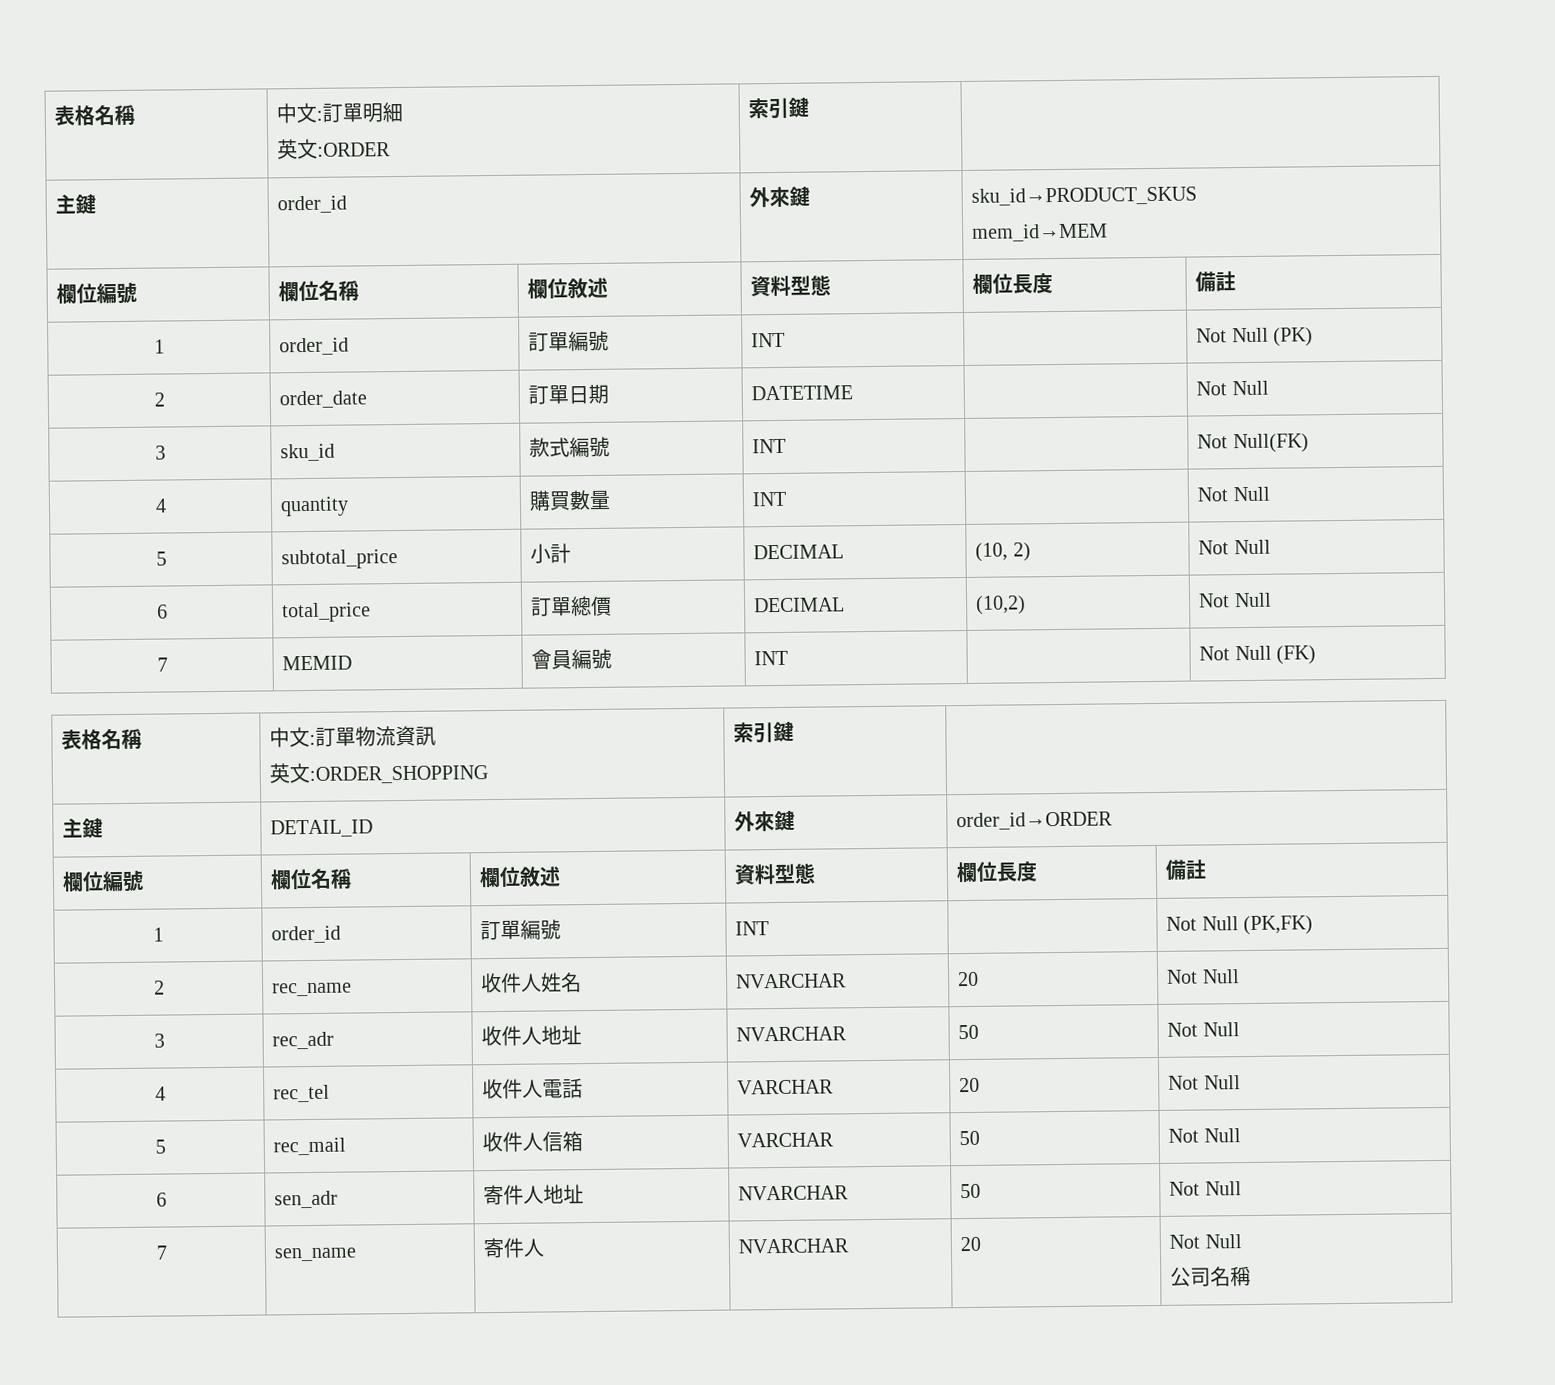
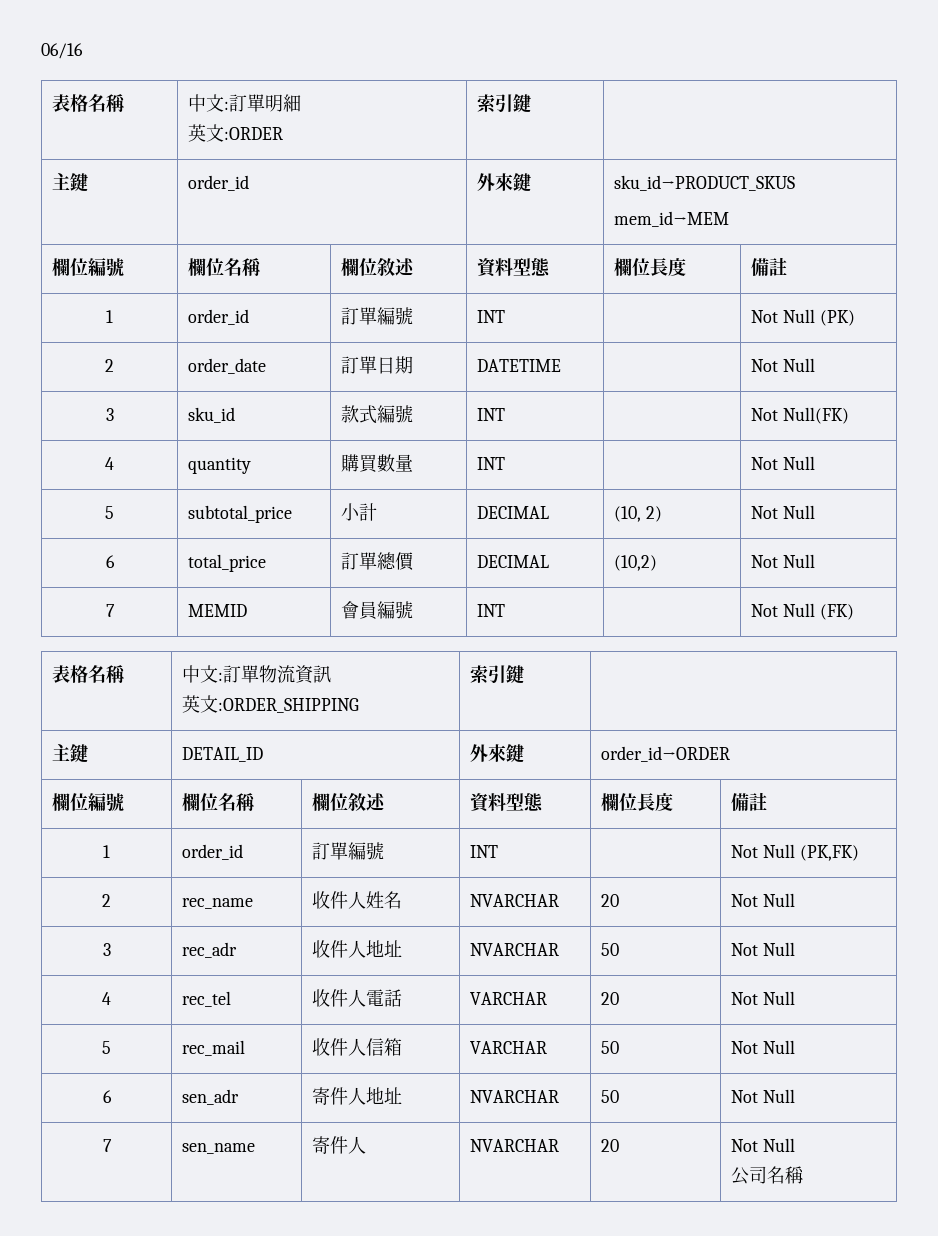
+ 06/16
  表格名稱 | 中文:訂單物流資訊
- 英文:ORDER_SHOPPING | 索引鍵 |
+ 英文:ORDER_SHIPPING | 索引鍵 |

